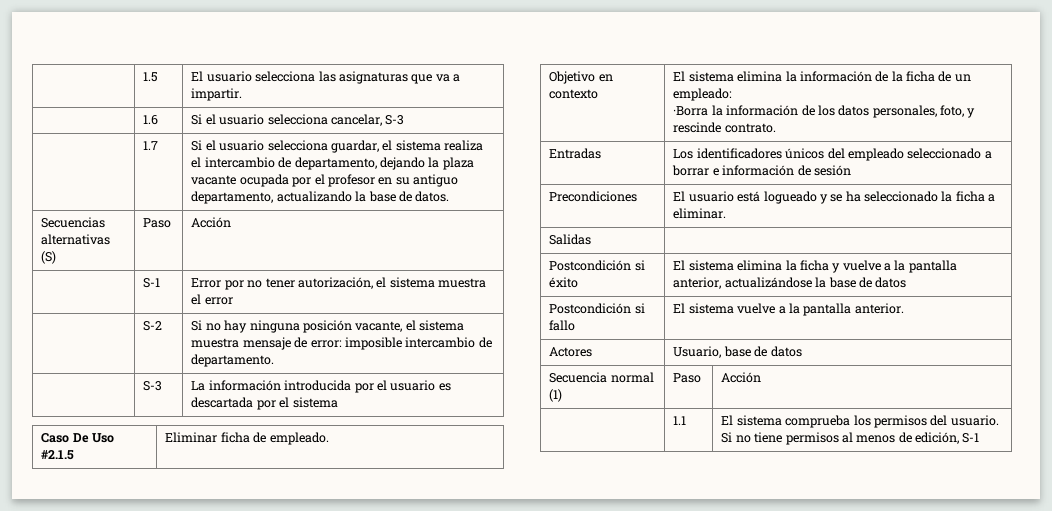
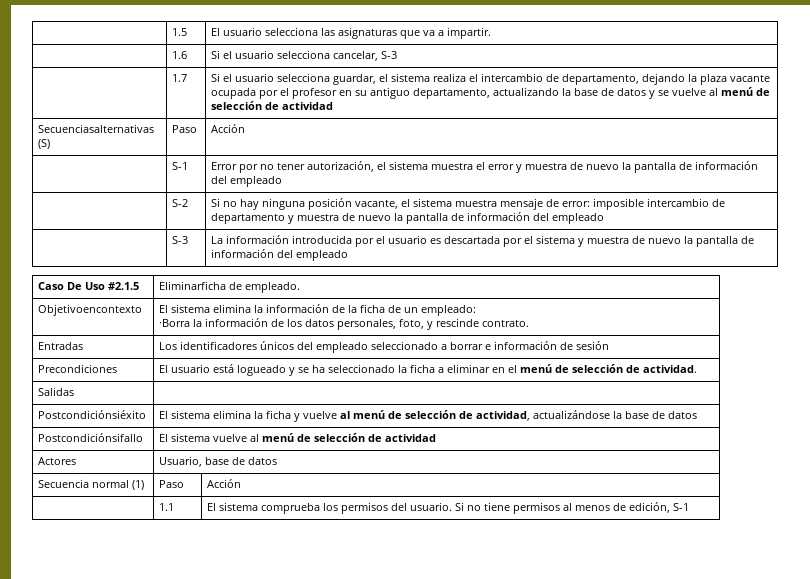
- | 1.7 | Si el usuario selecciona guardar, el sistema realiza el intercambio de departamento, dejando la plaza vacante ocupada por el profesor en su antiguo departamento, actualizando la base de datos.
- Secuencias alternativas (S) | Paso | Acción
+ | 1.7 | Si el usuario selecciona guardar, el sistema realiza el intercambio de departamento, dejando la plaza vacante ocupada por el profesor en su antiguo departamento, actualizando la base de datos y se vuelve al menú de selección de actividad
+ Secuenciasalternativas (S) | Paso | Acción
- | S-1 | Error por no tener autorización, el sistema muestra el error
+ | S-1 | Error por no tener autorización, el sistema muestra el error y muestra de nuevo la pantalla de información del empleado
- | S-2 | Si no hay ninguna posición vacante, el sistema muestra mensaje de error: imposible intercambio de departamento.
+ | S-2 | Si no hay ninguna posición vacante, el sistema muestra mensaje de error: imposible intercambio de departamento y muestra de nuevo la pantalla de información del empleado
- | S-3 | La información introducida por el usuario es descartada por el sistema
+ | S-3 | La información introducida por el usuario es descartada por el sistema y muestra de nuevo la pantalla de información del empleado
- Caso De Uso #2.1.5 | Eliminar ficha de empleado.
+ Caso De Uso #2.1.5 | Eliminarficha de empleado.
- Objetivo en contexto | El sistema elimina la información de la ficha de un empleado:
+ Objetivoencontexto | El sistema elimina la información de la ficha de un empleado:
- Precondiciones | El usuario está logueado y se ha seleccionado la ficha a eliminar.
+ Precondiciones | El usuario está logueado y se ha seleccionado la ficha a eliminar en el menú de selección de actividad.
  Salidas |
- Postcondición si éxito | El sistema elimina la ficha y vuelve a la pantalla anterior, actualizándose la base de datos
+ Postcondiciónsiéxito | El sistema elimina la ficha y vuelve al menú de selección de actividad, actualizándose la base de datos
- Postcondición si fallo | El sistema vuelve a la pantalla anterior.
+ Postcondiciónsifallo | El sistema vuelve al menú de selección de actividad

